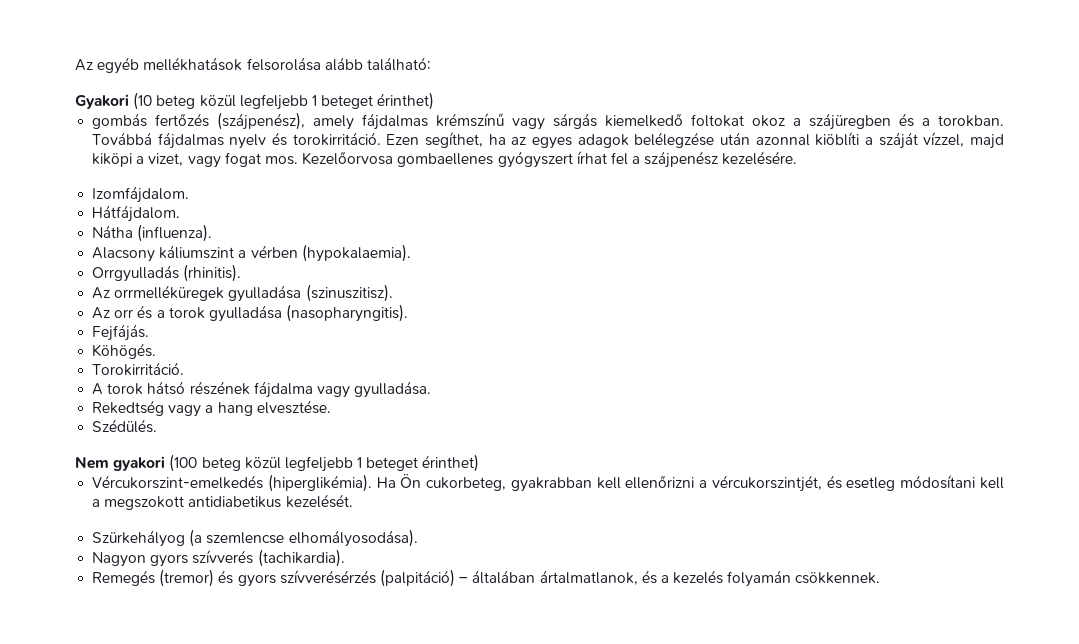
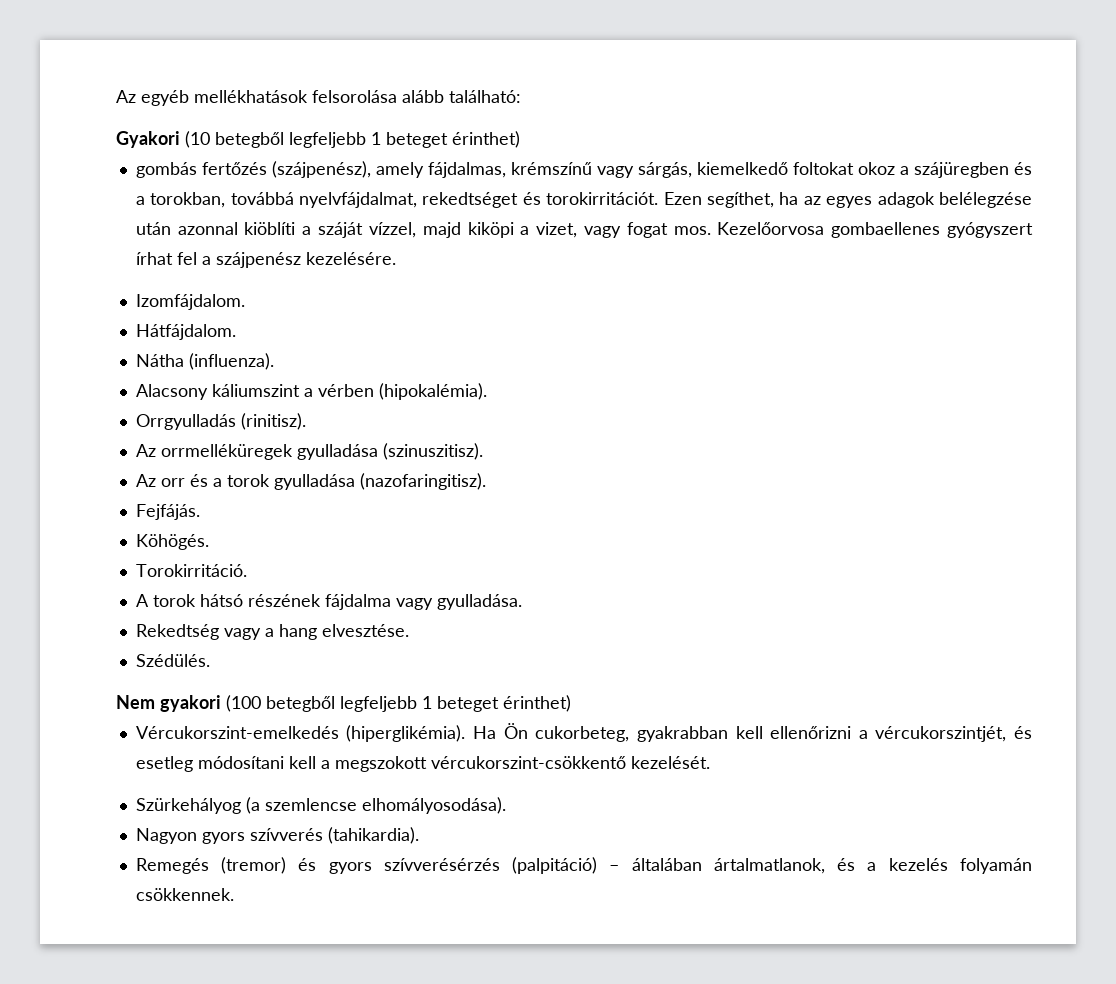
- Gyakori (10 beteg közül legfeljebb 1 beteget érinthet)
+ Gyakori (10 betegből legfeljebb 1 beteget érinthet)
- gombás fertőzés (szájpenész), amely fájdalmas krémszínű vagy sárgás kiemelkedő foltokat okoz a szájüregben és a torokban. Továbbá fájdalmas nyelv és torokirritáció.
+ gombás fertőzés (szájpenész), amely fájdalmas, krémszínű vagy sárgás, kiemelkedő foltokat okoz a szájüregben és a torokban, továbbá nyelvfájdalmat, rekedtséget és torokirritációt.
- Alacsony káliumszint a vérben (hypokalaemia).
+ Alacsony káliumszint a vérben (hipokalémia).
- Orrgyulladás (rhinitis).
+ Orrgyulladás (rinitisz).
- Az orr és a torok gyulladása (nasopharyngitis).
+ Az orr és a torok gyulladása (nazofaringitisz).
- Nem gyakori (100 beteg közül legfeljebb 1 beteget érinthet)
+ Nem gyakori (100 betegből legfeljebb 1 beteget érinthet)
- Ha Ön cukorbeteg, gyakrabban kell ellenőrizni a vércukorszintjét, és esetleg módosítani kell a megszokott antidiabetikus kezelését.
+ Ha Ön cukorbeteg, gyakrabban kell ellenőrizni a vércukorszintjét, és esetleg módosítani kell a megszokott vércukorszint-csökkentő kezelését.
- Nagyon gyors szívverés (tachikardia).
+ Nagyon gyors szívverés (tahikardia).

